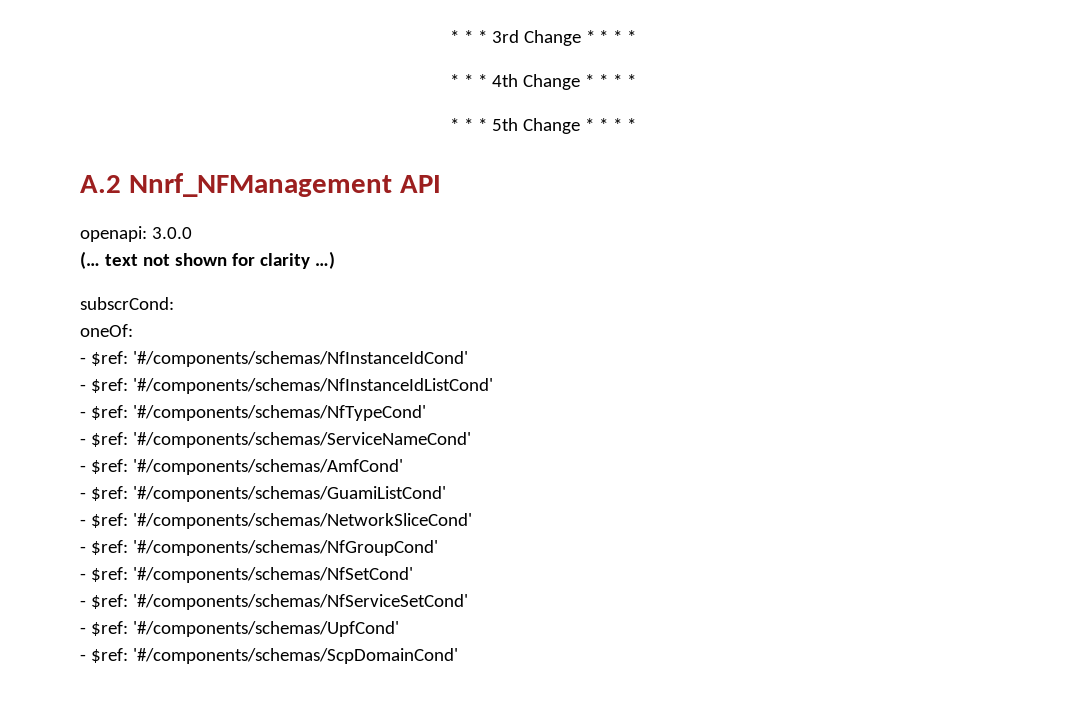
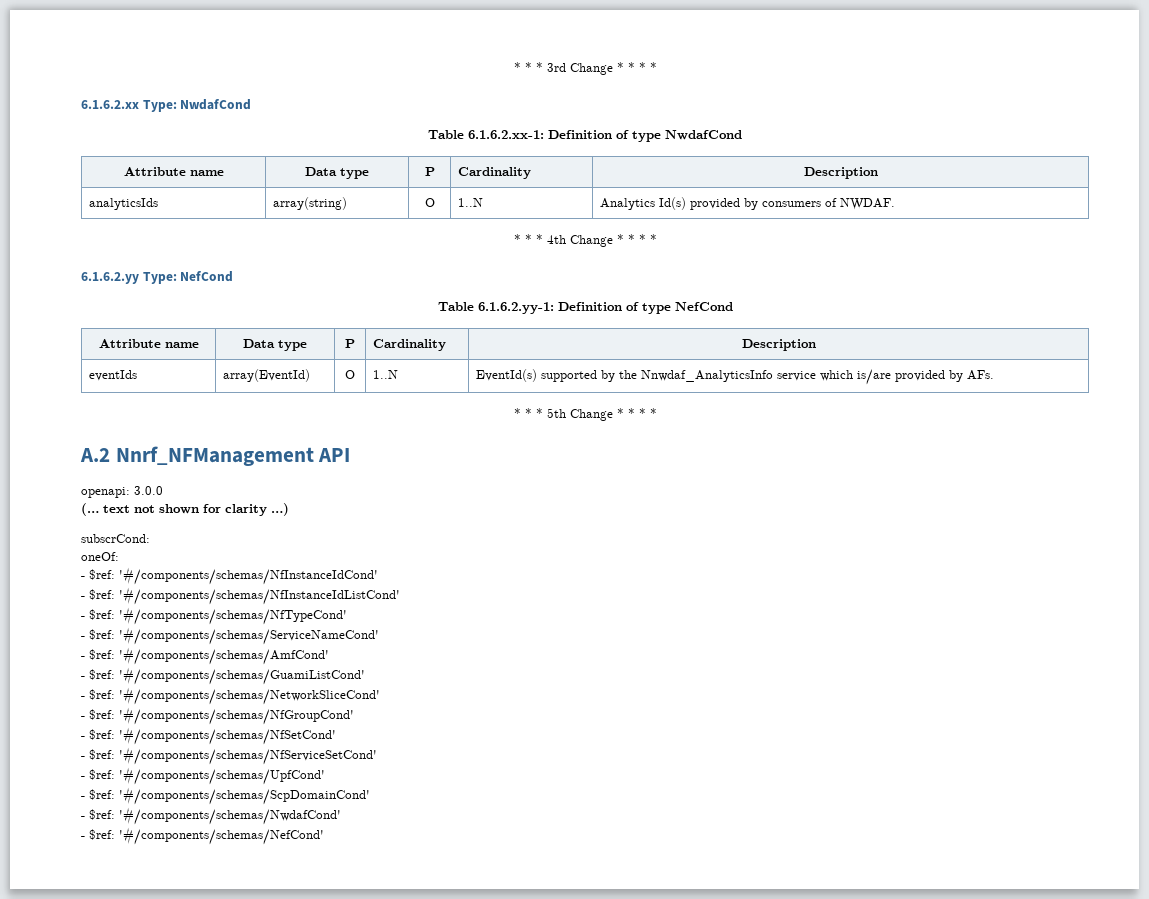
+ 6.1.6.2.xx Type: NwdafCond
+ Table 6.1.6.2.xx-1: Definition of type NwdafCond
+ Attribute name | Data type | P | Cardinality | Description
+ analyticsIds | array(string) | O | 1..N | Analytics Id(s) provided by consumers of NWDAF.
+ 6.1.6.2.yy Type: NefCond
+ Table 6.1.6.2.yy-1: Definition of type NefCond
+ Attribute name | Data type | P | Cardinality | Description
+ eventIds | array(EventId) | O | 1..N | EventId(s) supported by the Nnwdaf_AnalyticsInfo service which is/are provided by AFs.
+ - $ref: '#/components/schemas/NwdafCond'
+ - $ref: '#/components/schemas/NefCond'

